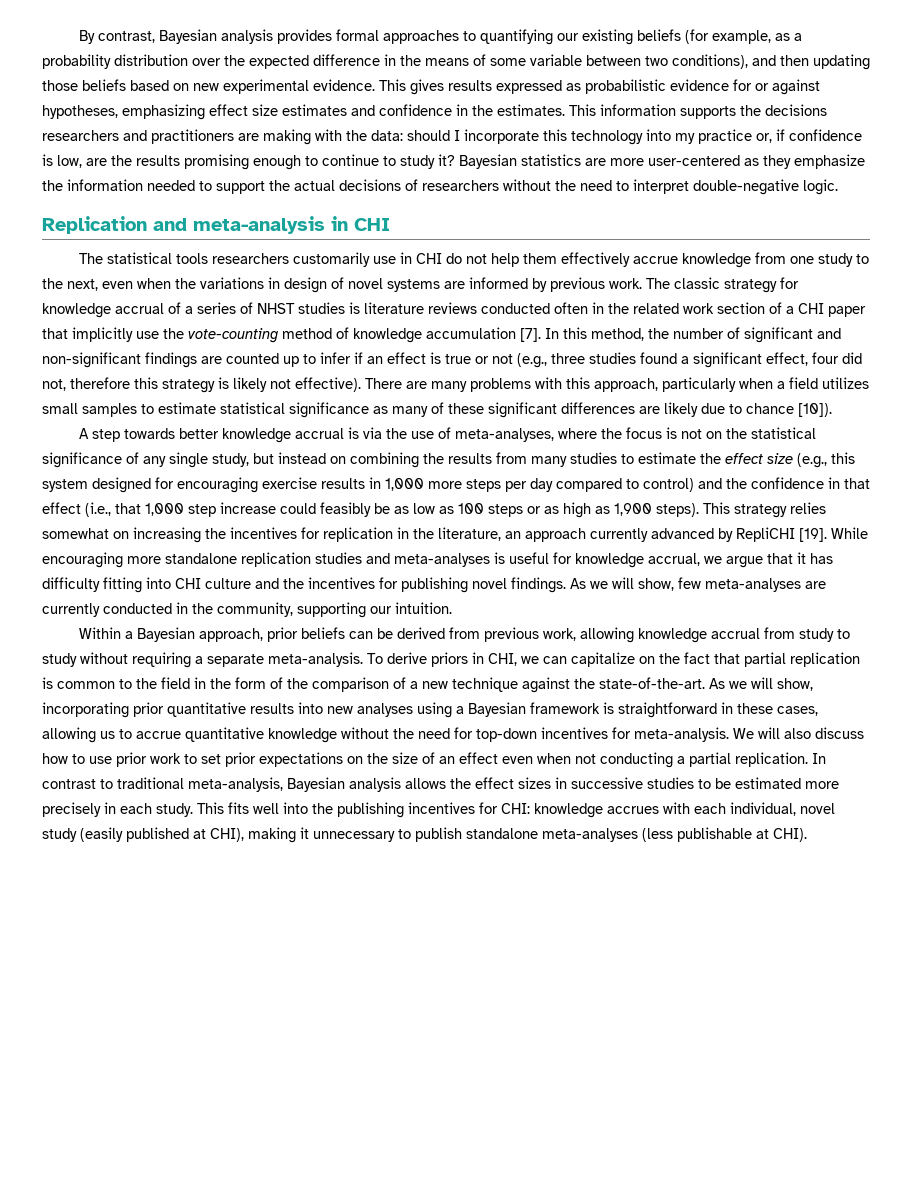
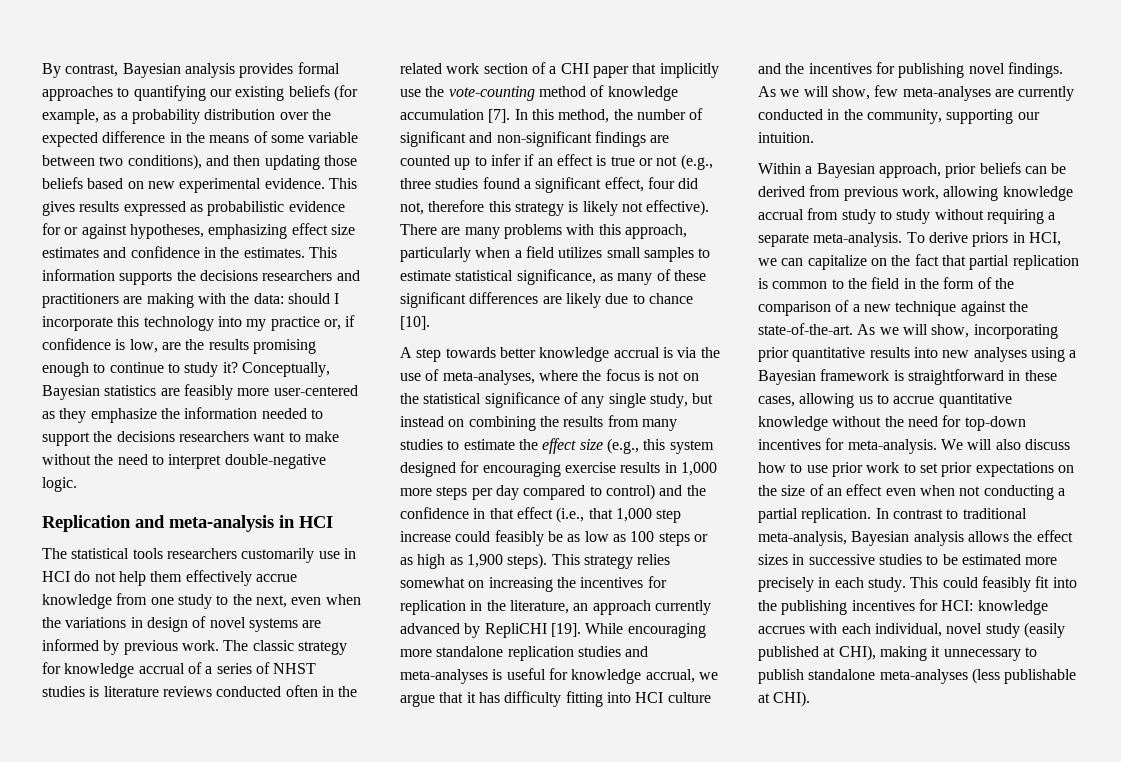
- Bayesian statistics are more user-centered as they emphasize the information needed to support the actual decisions of researchers without the need to interpret double-negative logic.
+ Conceptually, Bayesian statistics are feasibly more user-centered as they emphasize the information needed to support the decisions researchers want to make without the need to interpret double-negative logic.
- Replication and meta-analysis in CHI
+ Replication and meta-analysis in HCI
- The statistical tools researchers customarily use in CHI do not help them effectively accrue knowledge from one study to the next, even when the variations in design of novel systems are informed by previous work.
+ The statistical tools researchers customarily use in HCI do not help them effectively accrue knowledge from one study to the next, even when the variations in design of novel systems are informed by previous work.
- There are many problems with this approach, particularly when a field utilizes small samples to estimate statistical significance as many of these significant differences are likely due to chance [10]).
+ There are many problems with this approach, particularly when a field utilizes small samples to estimate statistical significance, as many of these significant differences are likely due to chance [10].
- While encouraging more standalone replication studies and meta-analyses is useful for knowledge accrual, we argue that it has difficulty fitting into CHI culture and the incentives for publishing novel findings.
+ While encouraging more standalone replication studies and meta-analyses is useful for knowledge accrual, we argue that it has difficulty fitting into HCI culture and the incentives for publishing novel findings.
- To derive priors in CHI, we can capitalize on the fact that partial replication is common to the field in the form of the comparison of a new technique against the state-of-the-art.
+ To derive priors in HCI, we can capitalize on the fact that partial replication is common to the field in the form of the comparison of a new technique against the state-of-the-art.
- This fits well into the publishing incentives for CHI: knowledge accrues with each individual, novel study (easily published at CHI), making it unnecessary to publish standalone meta-analyses (less publishable at CHI).
+ This could feasibly fit into the publishing incentives for HCI: knowledge accrues with each individual, novel study (easily published at CHI), making it unnecessary to publish standalone meta-analyses (less publishable at CHI).

